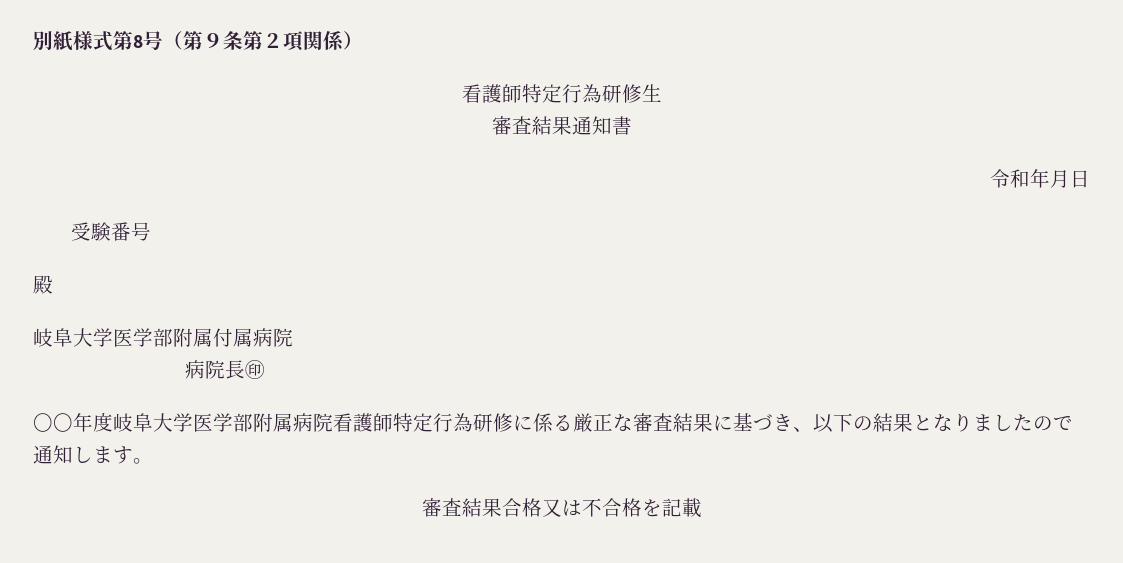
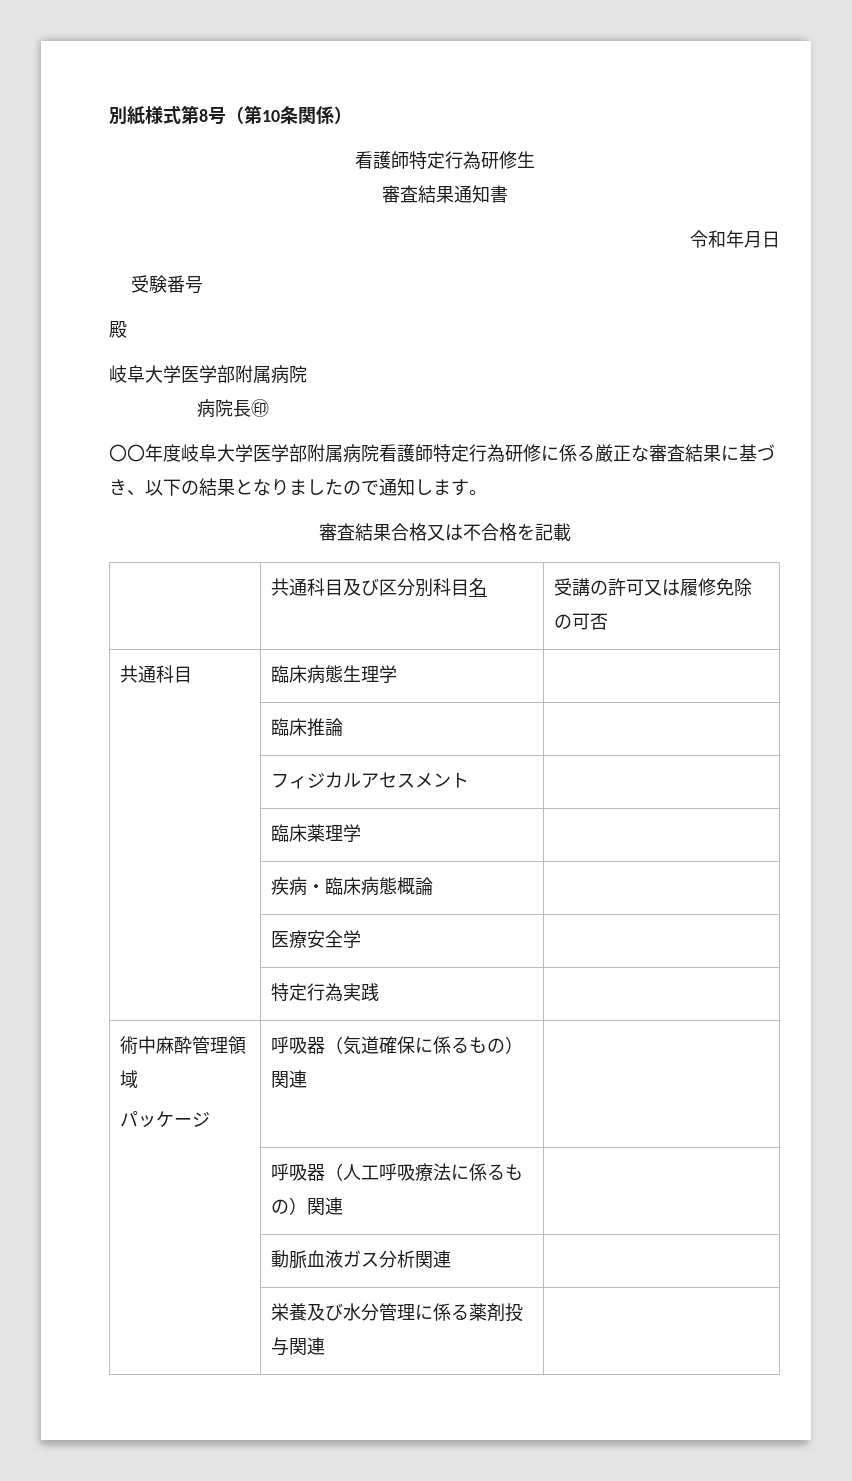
- 別紙様式第8号（第９条第２項関係）
+ 別紙様式第8号（第10条関係）
  殿
- 岐阜大学医学部附属付属病院
+ 岐阜大学医学部附属病院
+ | 共通科目及び区分別科目名 | 受講の許可又は履修免除の可否
+ 共通科目 | 臨床病態生理学 |
+ | 臨床推論 |
+ | フィジカルアセスメント |
+ | 臨床薬理学 |
+ | 疾病・臨床病態概論 |
+ | 医療安全学 |
+ | 特定行為実践 |
+ 術中麻酔管理領域
+ パッケージ | 呼吸器（気道確保に係るもの）関連 |
+ | 呼吸器（人工呼吸療法に係るもの）関連 |
+ | 動脈血液ガス分析関連 |
+ | 栄養及び水分管理に係る薬剤投与関連 |

